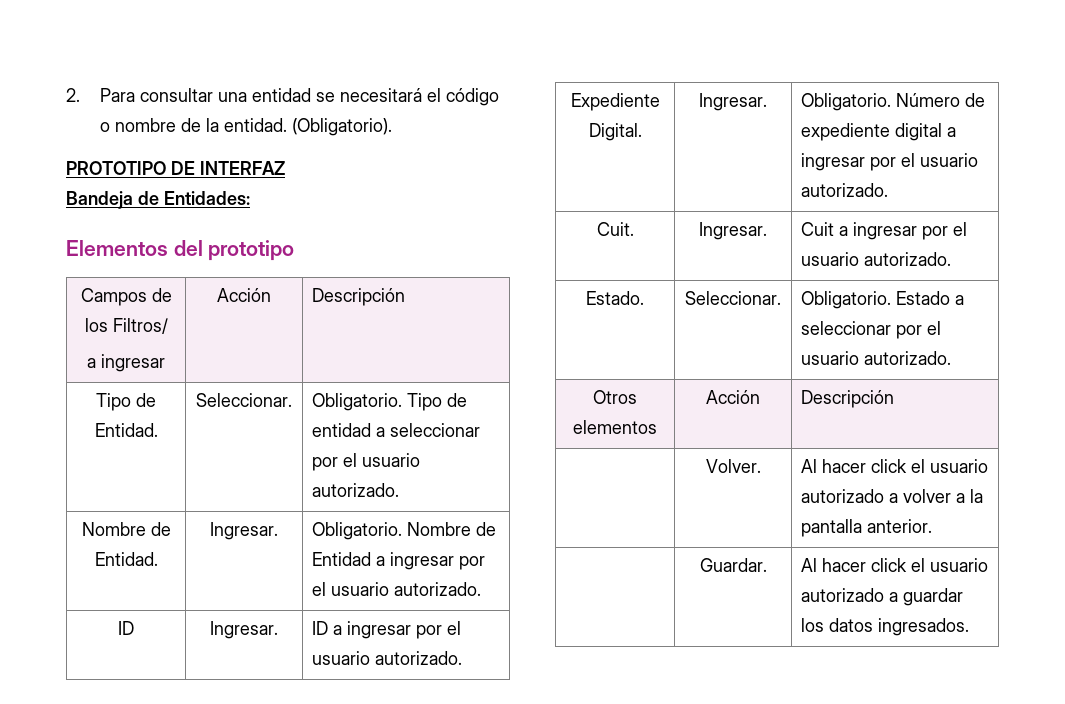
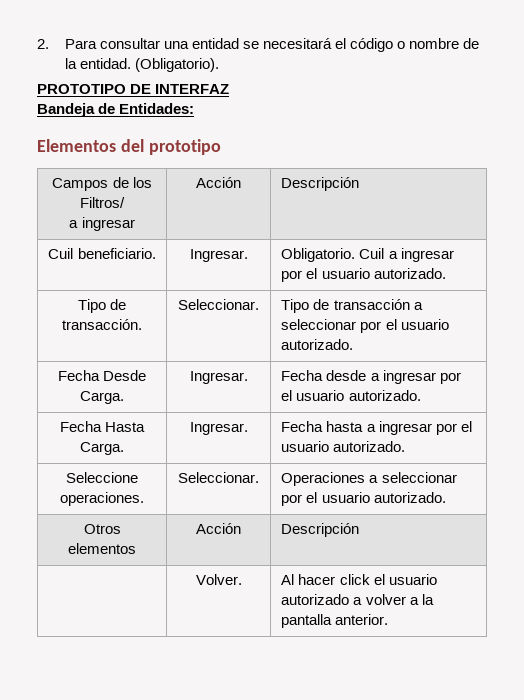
- Tipo de Entidad. | Seleccionar. | Obligatorio. Tipo de entidad a seleccionar por el usuario autorizado.
- Nombre de Entidad. | Ingresar. | Obligatorio. Nombre de Entidad a ingresar por el usuario autorizado.
- ID | Ingresar. | ID a ingresar por el usuario autorizado.
- Expediente Digital. | Ingresar. | Obligatorio. Número de expediente digital a ingresar por el usuario autorizado.
- Cuit. | Ingresar. | Cuit a ingresar por el usuario autorizado.
- Estado. | Seleccionar. | Obligatorio. Estado a seleccionar por el usuario autorizado.
+ Cuil beneficiario. | Ingresar. | Obligatorio. Cuil a ingresar por el usuario autorizado.
+ Tipo de transacción. | Seleccionar. | Tipo de transacción a seleccionar por el usuario autorizado.
+ Fecha Desde Carga. | Ingresar. | Fecha desde a ingresar por el usuario autorizado.
+ Fecha Hasta Carga. | Ingresar. | Fecha hasta a ingresar por el usuario autorizado.
+ Seleccione operaciones. | Seleccionar. | Operaciones a seleccionar por el usuario autorizado.
- | Guardar. | Al hacer click el usuario autorizado a guardar los datos ingresados.

